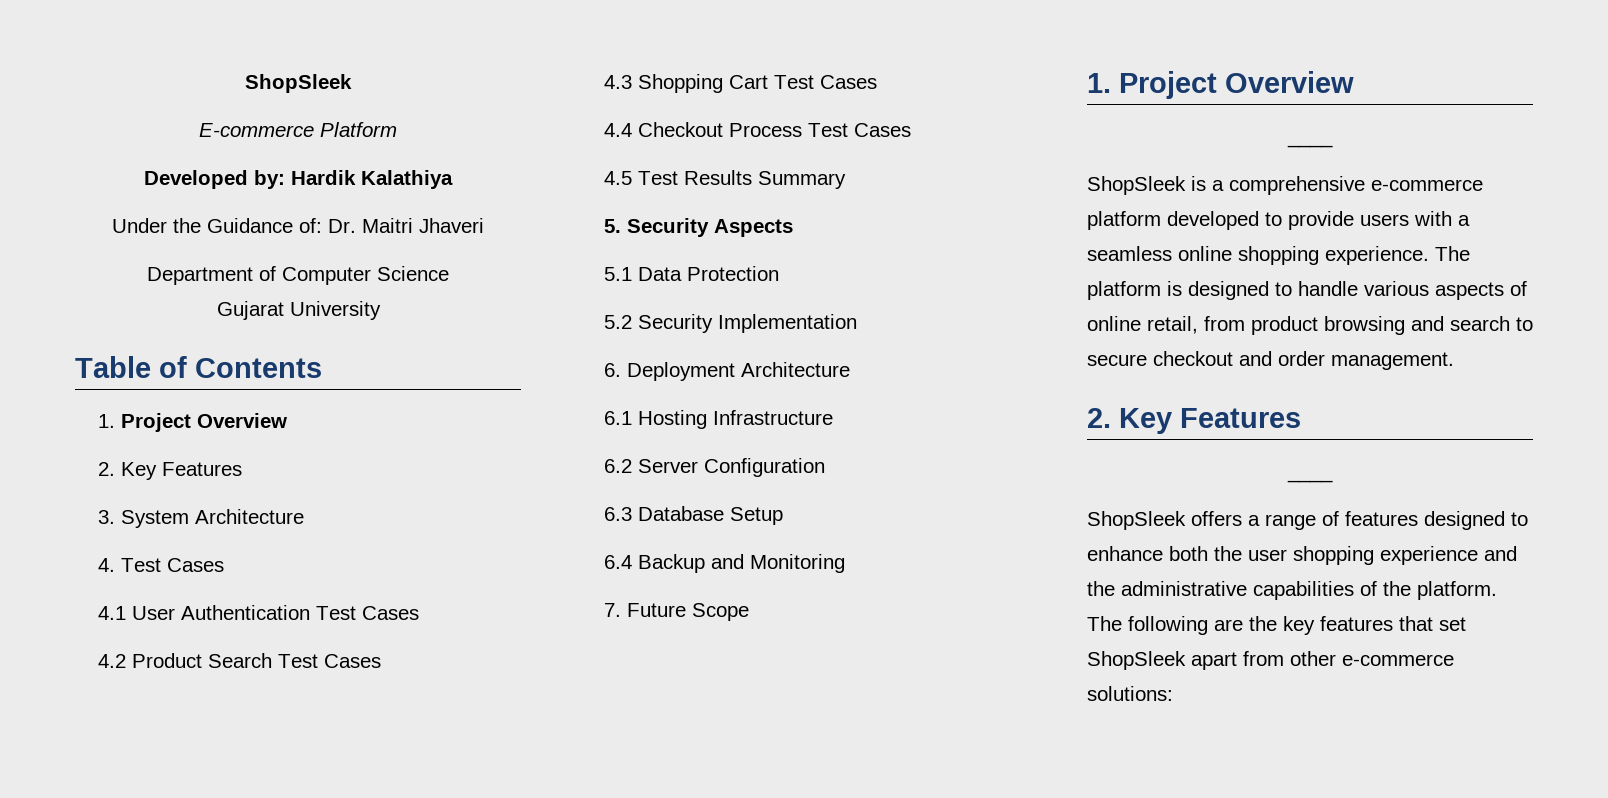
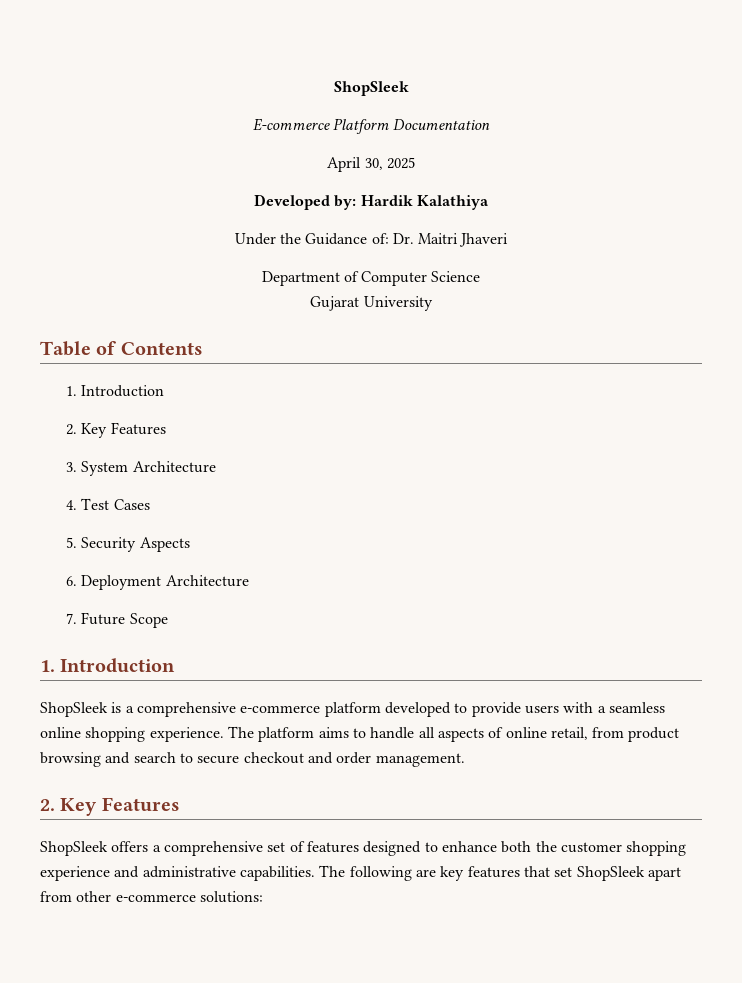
- E-commerce Platform
+ E-commerce Platform Documentation
+ April 30, 2025
  Table of Contents
- 1. Project Overview
+ 1. Introduction
- 4.1 User Authentication Test Cases
- 4.2 Product Search Test Cases
- 4.3 Shopping Cart Test Cases
- 4.4 Checkout Process Test Cases
- 4.5 Test Results Summary
  5. Security Aspects
- 5.1 Data Protection
- 5.2 Security Implementation
  6. Deployment Architecture
- 6.1 Hosting Infrastructure
- 6.2 Server Configuration
- 6.3 Database Setup
- 6.4 Backup and Monitoring
  7. Future Scope
- 1. Project Overview
- ____
+ 1. Introduction
- The platform is designed to handle various aspects of online retail, from product browsing and search to secure checkout and order management.
+ The platform aims to handle all aspects of online retail, from product browsing and search to secure checkout and order management.
  2. Key Features
- ____
- ShopSleek offers a range of features designed to enhance both the user shopping experience and the administrative capabilities of the platform.
+ ShopSleek offers a comprehensive set of features designed to enhance both the customer shopping experience and administrative capabilities.
- The following are the key features that set ShopSleek apart from other e-commerce solutions:
+ The following are key features that set ShopSleek apart from other e-commerce solutions:

